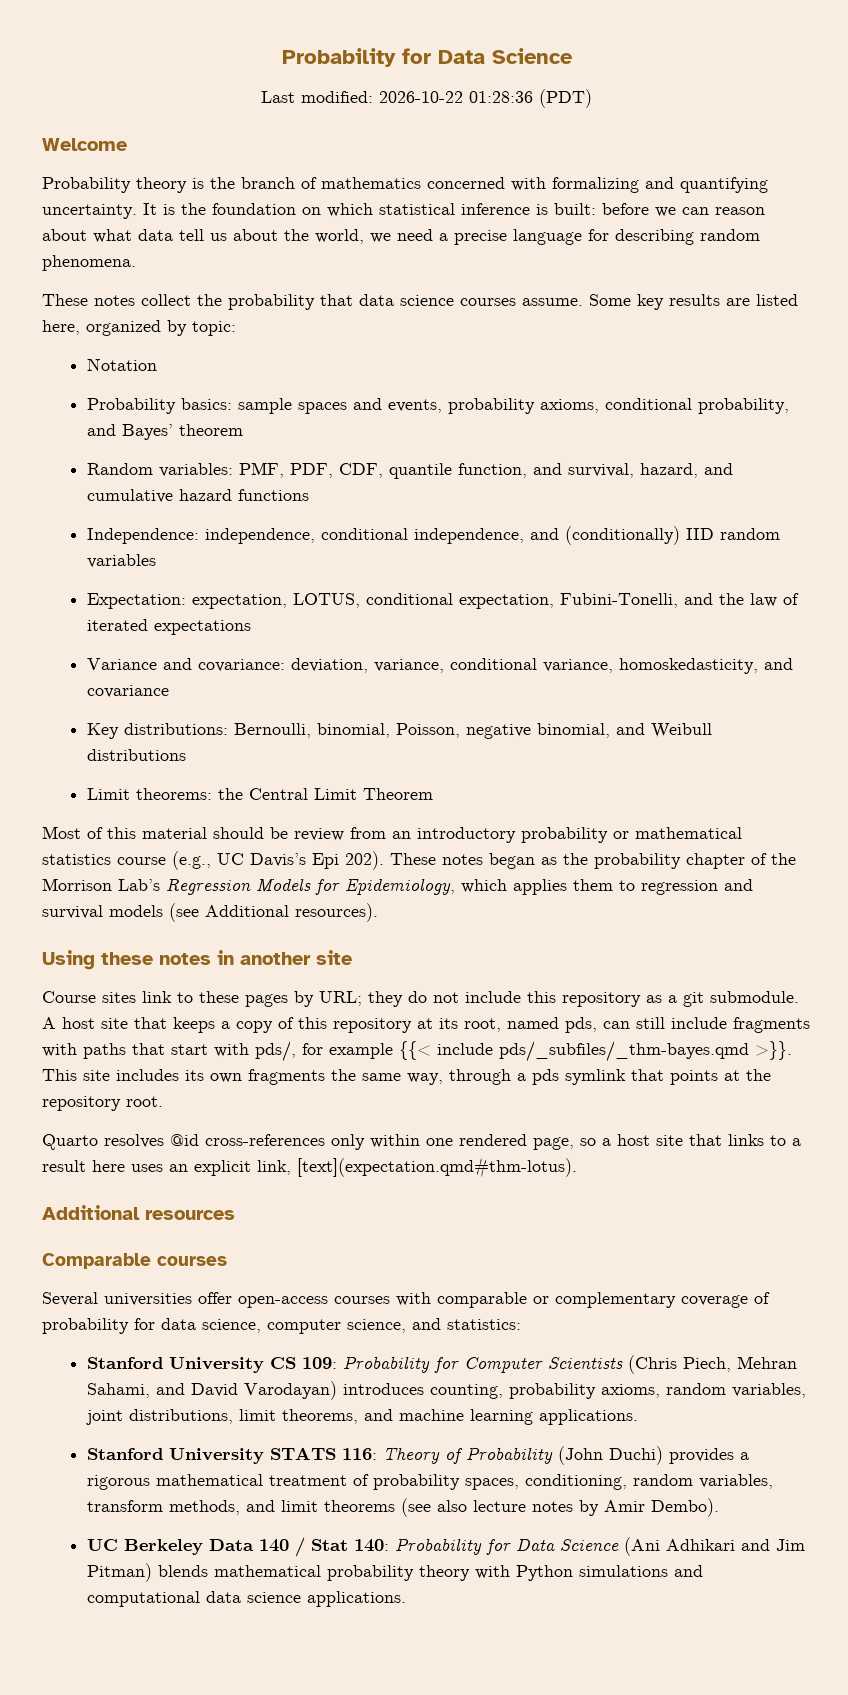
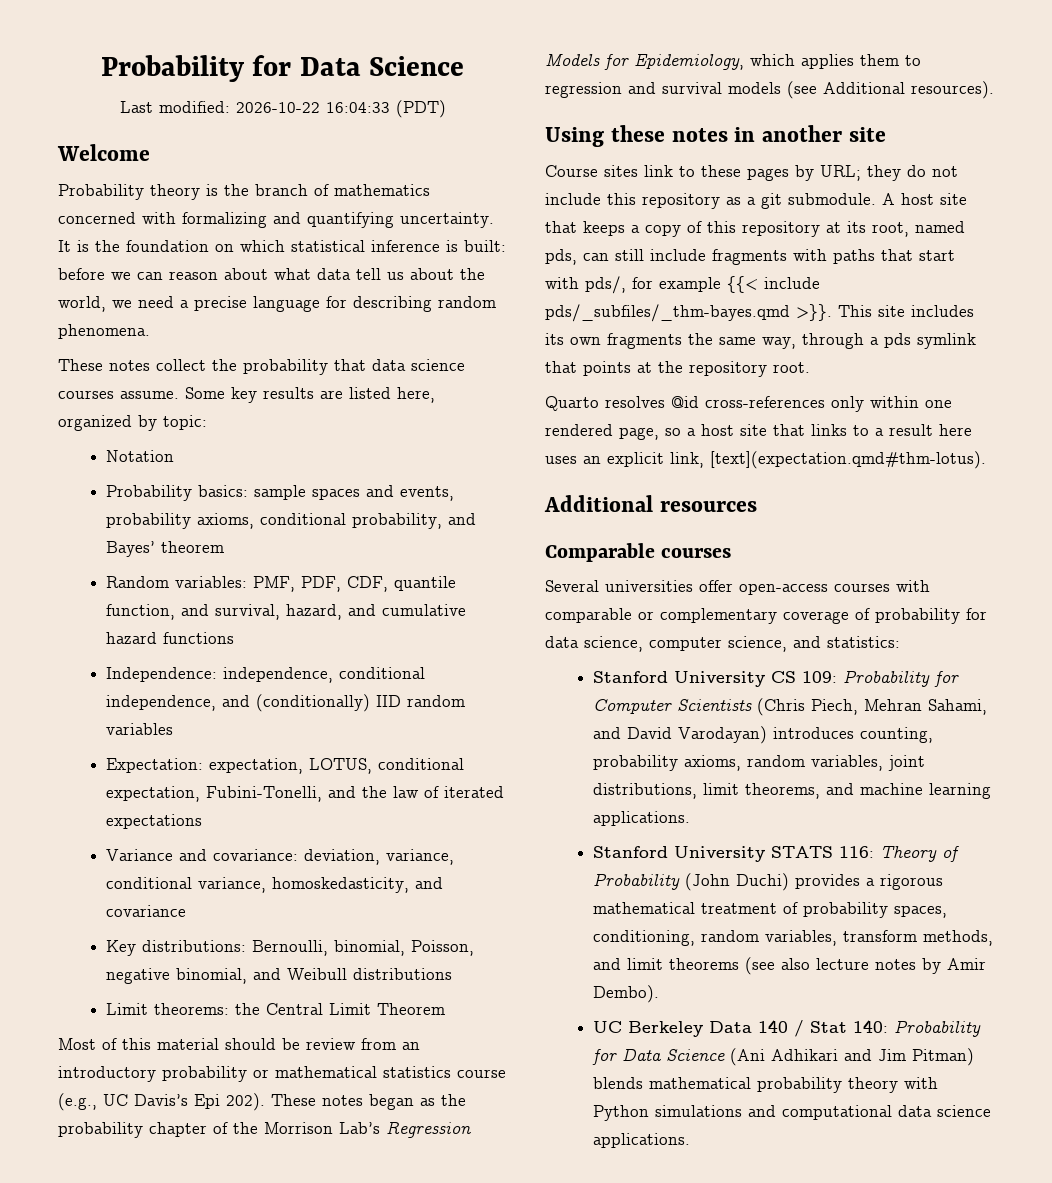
- Last modified: 2026-10-22 01:28:36 (PDT)
+ Last modified: 2026-10-22 16:04:33 (PDT)

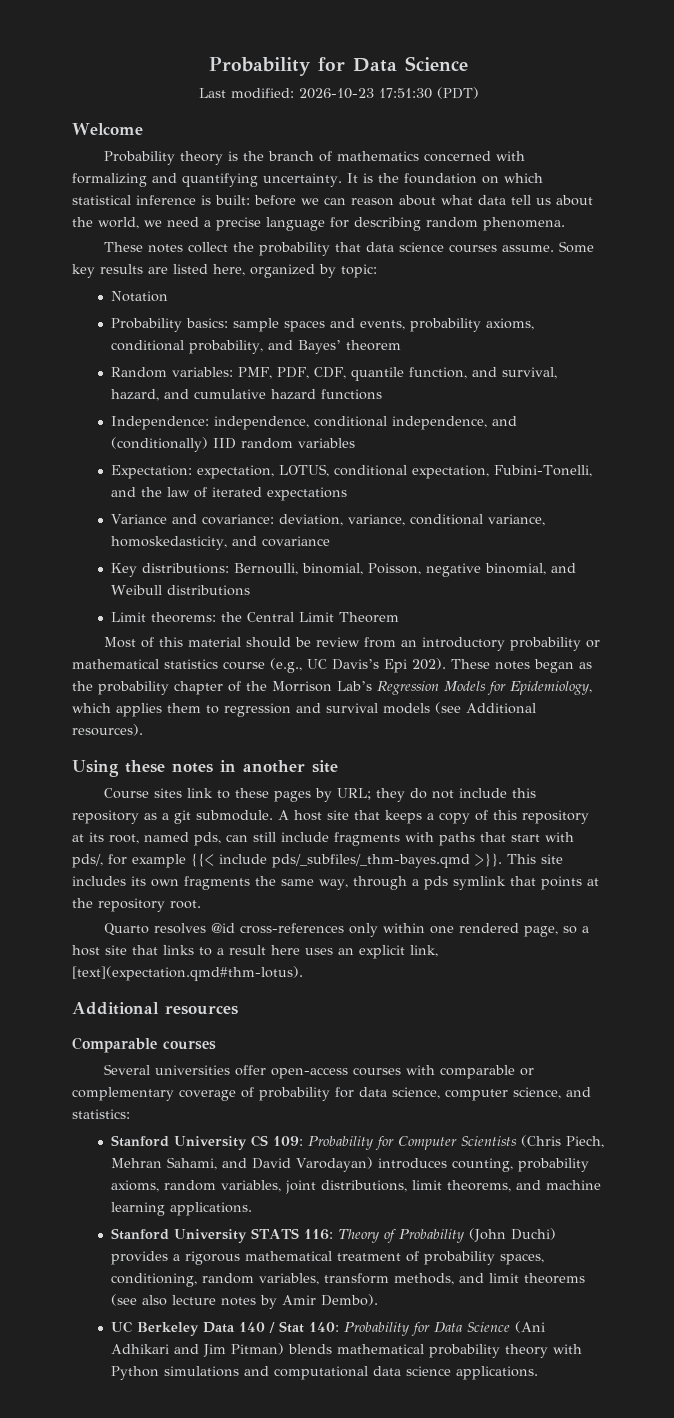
- Last modified: 2026-10-22 16:04:33 (PDT)
+ Last modified: 2026-10-23 17:51:30 (PDT)

